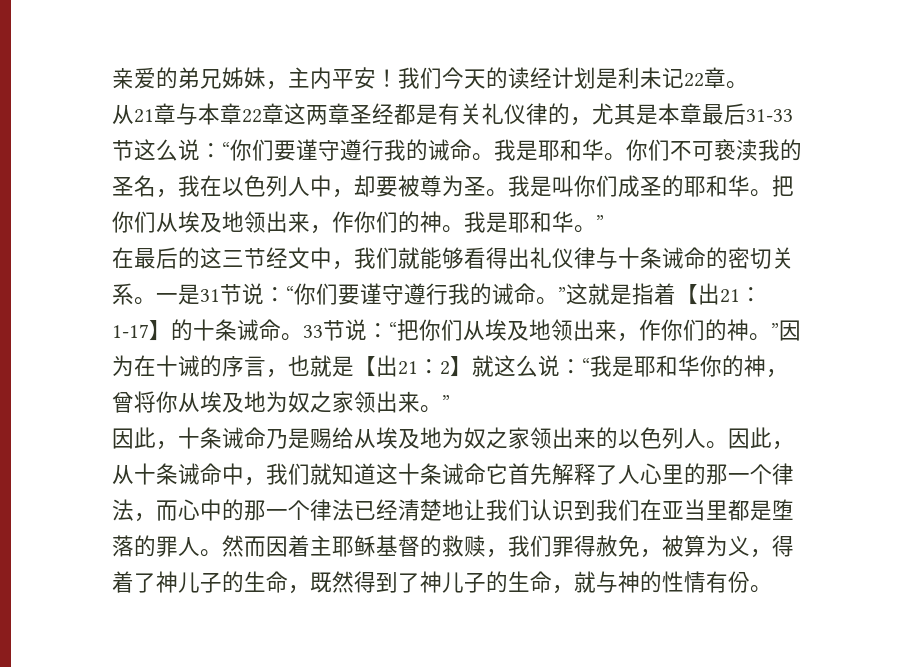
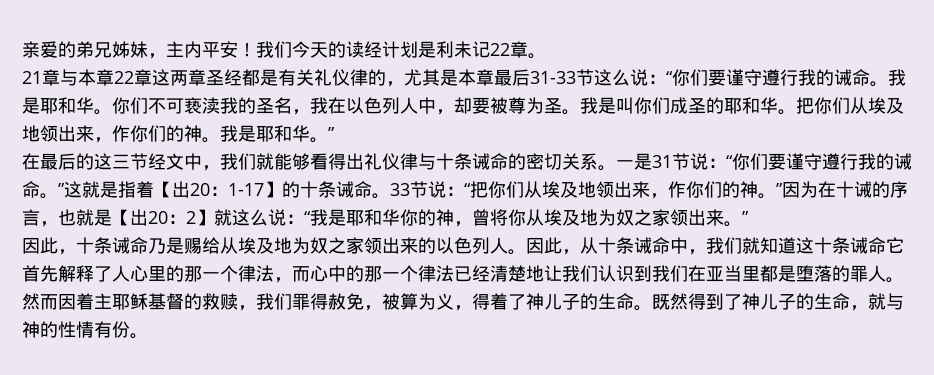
- 从21章与本章22章这两章圣经都是有关礼仪律的，尤其是本章最后31-33节这么说：“你们要谨守遵行我的诫命。
+ 21章与本章22章这两章圣经都是有关礼仪律的，尤其是本章最后31-33节这么说：“你们要谨守遵行我的诫命。
- 一是31节说：“你们要谨守遵行我的诫命。”这就是指着【出21：1-17】的十条诫命。
+ 一是31节说：“你们要谨守遵行我的诫命。”这就是指着【出20：1-17】的十条诫命。
- 33节说：“把你们从埃及地领出来，作你们的神。”因为在十诫的序言，也就是【出21：2】就这么说：“我是耶和华你的神，曾将你从埃及地为奴之家领出来。”
+ 33节说：“把你们从埃及地领出来，作你们的神。”因为在十诫的序言，也就是【出20：2】就这么说：“我是耶和华你的神，曾将你从埃及地为奴之家领出来。”
- 然而因着主耶稣基督的救赎，我们罪得赦免，被算为义，得着了神儿子的生命，既然得到了神儿子的生命，就与神的性情有份。
+ 然而因着主耶稣基督的救赎，我们罪得赦免，被算为义，得着了神儿子的生命。既然得到了神儿子的生命，就与神的性情有份。

